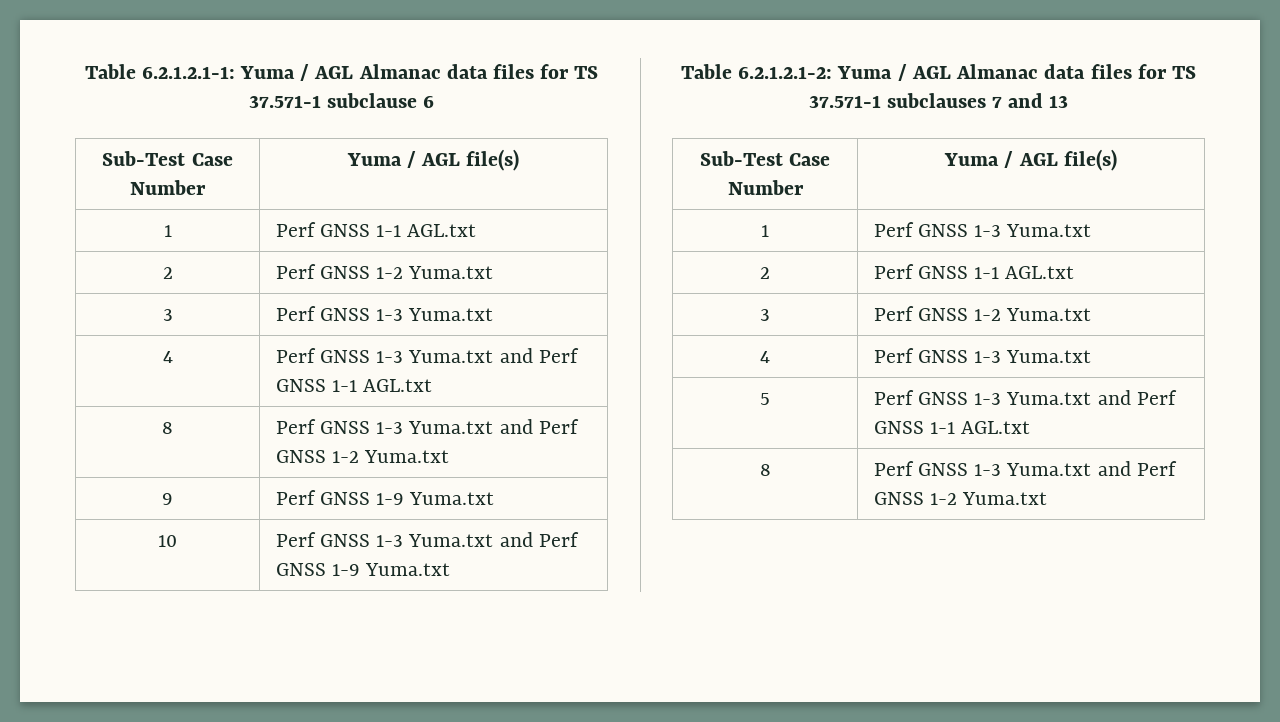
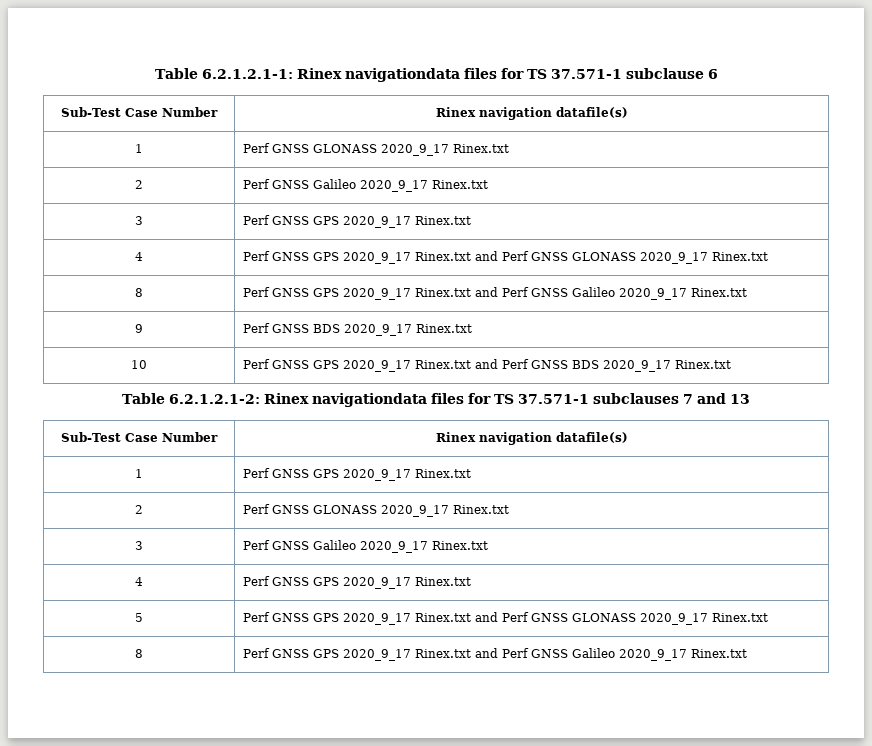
- Table 6.2.1.2.1-1: Yuma / AGL Almanac data files for TS 37.571-1 subclause 6
- Sub-Test Case Number | Yuma / AGL file(s)
- 1 | Perf GNSS 1-1 AGL.txt
- 2 | Perf GNSS 1-2 Yuma.txt
- 3 | Perf GNSS 1-3 Yuma.txt
- 4 | Perf GNSS 1-3 Yuma.txt and Perf GNSS 1-1 AGL.txt
- 8 | Perf GNSS 1-3 Yuma.txt and Perf GNSS 1-2 Yuma.txt
+ Table 6.2.1.2.1-1: Rinex navigationdata files for TS 37.571-1 subclause 6
+ Sub-Test Case Number | Rinex navigation datafile(s)
+ 1 | Perf GNSS GLONASS 2020_9_17 Rinex.txt
+ 2 | Perf GNSS Galileo 2020_9_17 Rinex.txt
+ 3 | Perf GNSS GPS 2020_9_17 Rinex.txt
+ 4 | Perf GNSS GPS 2020_9_17 Rinex.txt and Perf GNSS GLONASS 2020_9_17 Rinex.txt
+ 8 | Perf GNSS GPS 2020_9_17 Rinex.txt and Perf GNSS Galileo 2020_9_17 Rinex.txt
- 9 | Perf GNSS 1-9 Yuma.txt
+ 9 | Perf GNSS BDS 2020_9_17 Rinex.txt
- 10 | Perf GNSS 1-3 Yuma.txt and Perf GNSS 1-9 Yuma.txt
- Table 6.2.1.2.1-2: Yuma / AGL Almanac data files for TS 37.571-1 subclauses 7 and 13
- Sub-Test Case Number | Yuma / AGL file(s)
- 1 | Perf GNSS 1-3 Yuma.txt
- 2 | Perf GNSS 1-1 AGL.txt
- 3 | Perf GNSS 1-2 Yuma.txt
- 4 | Perf GNSS 1-3 Yuma.txt
+ 10 | Perf GNSS GPS 2020_9_17 Rinex.txt and Perf GNSS BDS 2020_9_17 Rinex.txt
+ Table 6.2.1.2.1-2: Rinex navigationdata files for TS 37.571-1 subclauses 7 and 13
+ Sub-Test Case Number | Rinex navigation datafile(s)
+ 1 | Perf GNSS GPS 2020_9_17 Rinex.txt
+ 2 | Perf GNSS GLONASS 2020_9_17 Rinex.txt
+ 3 | Perf GNSS Galileo 2020_9_17 Rinex.txt
+ 4 | Perf GNSS GPS 2020_9_17 Rinex.txt
- 5 | Perf GNSS 1-3 Yuma.txt and Perf GNSS 1-1 AGL.txt
- 8 | Perf GNSS 1-3 Yuma.txt and Perf GNSS 1-2 Yuma.txt
+ 5 | Perf GNSS GPS 2020_9_17 Rinex.txt and Perf GNSS GLONASS 2020_9_17 Rinex.txt
+ 8 | Perf GNSS GPS 2020_9_17 Rinex.txt and Perf GNSS Galileo 2020_9_17 Rinex.txt

